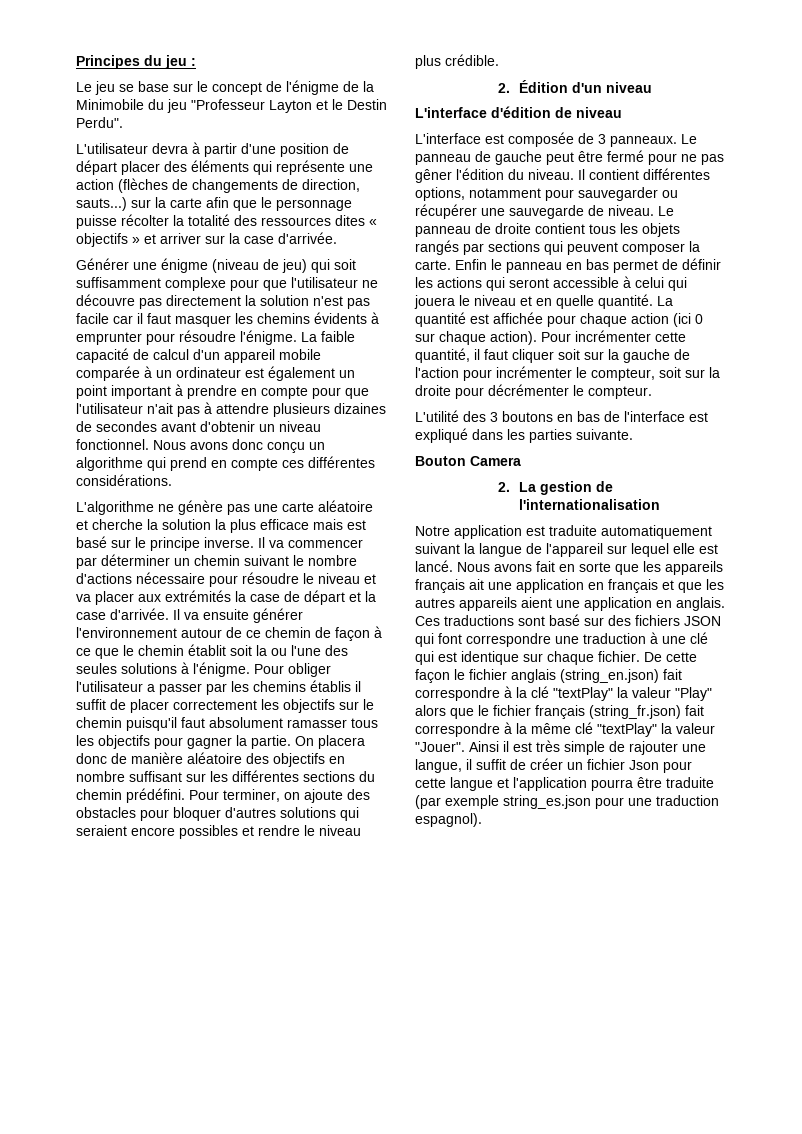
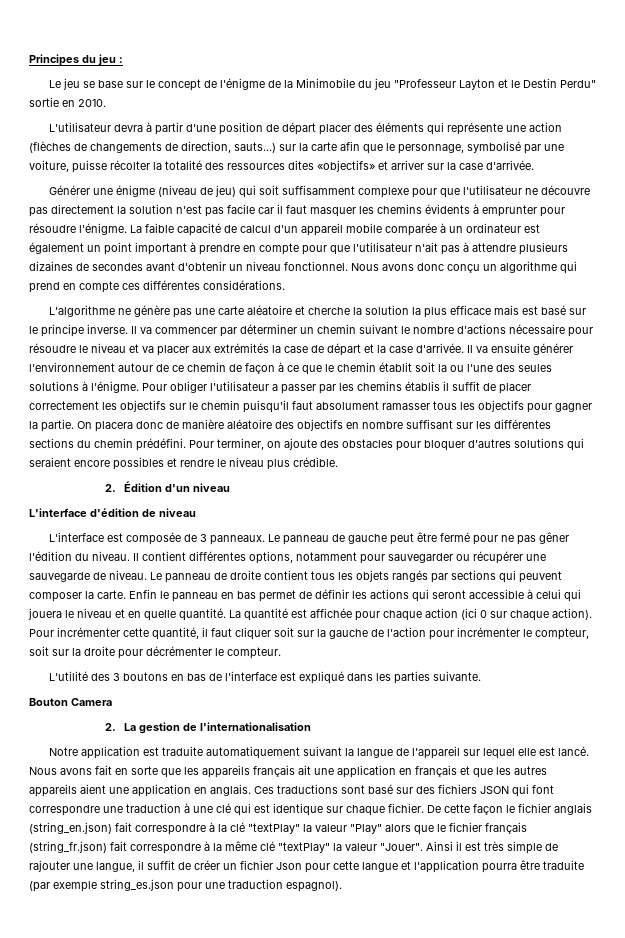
- Le jeu se base sur le concept de l'énigme de la Minimobile du jeu "Professeur Layton et le Destin Perdu".
+ Le jeu se base sur le concept de l'énigme de la Minimobile du jeu "Professeur Layton et le Destin Perdu" sortie en 2010.
- L'utilisateur devra à partir d'une position de départ placer des éléments qui représente une action (flèches de changements de direction, sauts...) sur la carte afin que le personnage puisse récolter la totalité des ressources dites « objectifs » et arriver sur la case d'arrivée.
+ L'utilisateur devra à partir d'une position de départ placer des éléments qui représente une action (flèches de changements de direction, sauts...) sur la carte afin que le personnage, symbolisé par une voiture, puisse récolter la totalité des ressources dites «objectifs» et arriver sur la case d'arrivée.

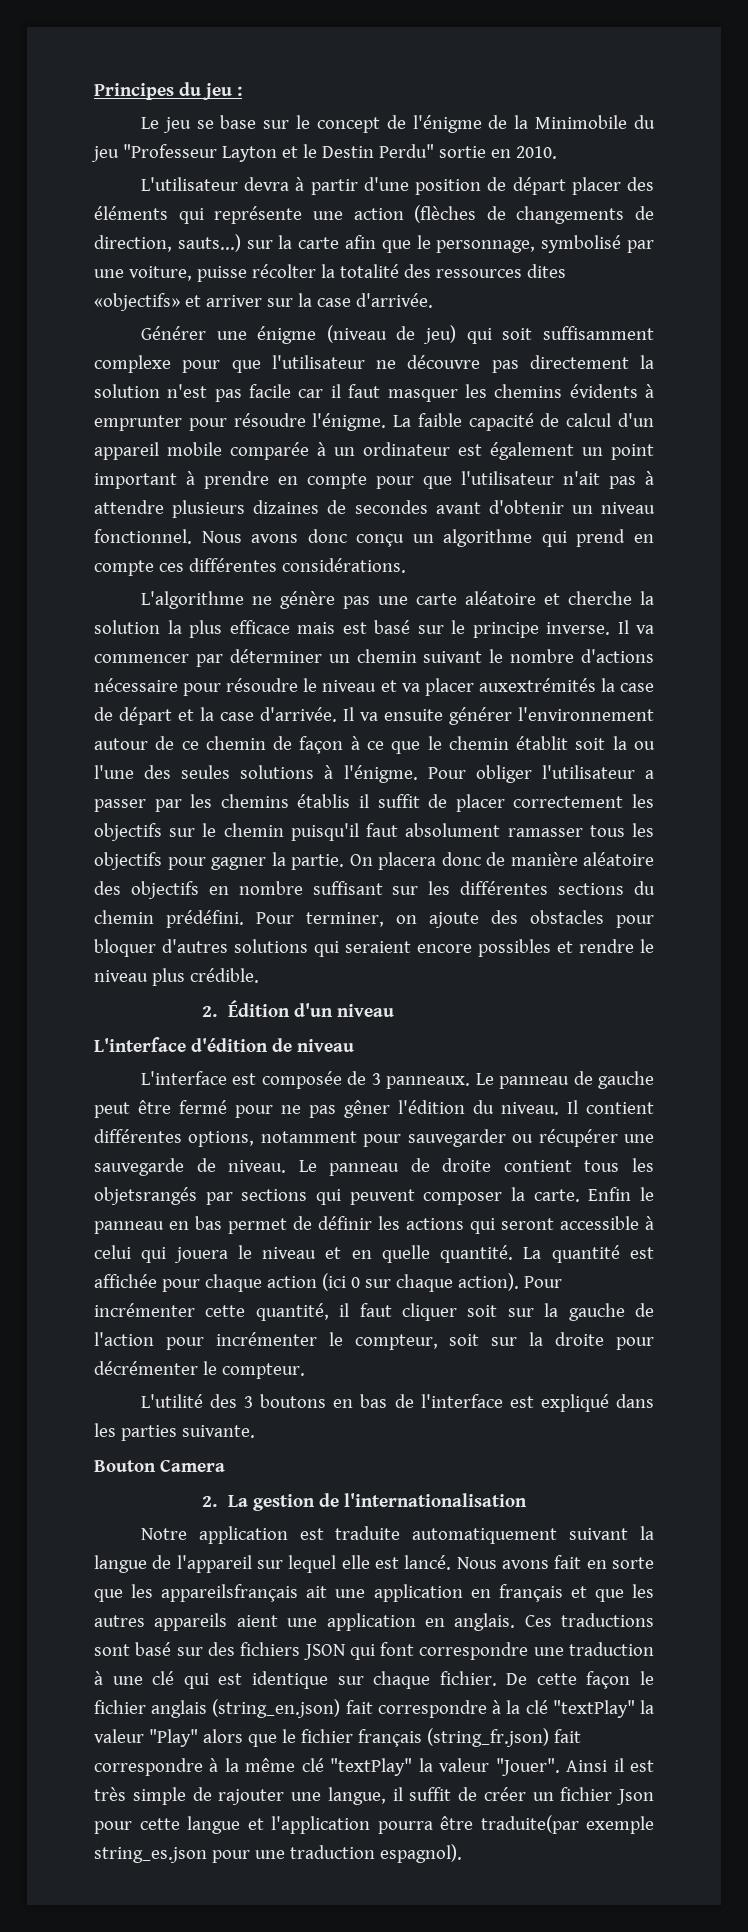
- Il va commencer par déterminer un chemin suivant le nombre d'actions nécessaire pour résoudre le niveau et va placer aux extrémités la case de départ et la case d'arrivée.
+ Il va commencer par déterminer un chemin suivant le nombre d'actions nécessaire pour résoudre le niveau et va placer auxextrémités la case de départ et la case d'arrivée.
- Le panneau de droite contient tous les objets rangés par sections qui peuvent composer la carte.
+ Le panneau de droite contient tous les objetsrangés par sections qui peuvent composer la carte.
- Nous avons fait en sorte que les appareils français ait une application en français et que les autres appareils aient une application en anglais.
+ Nous avons fait en sorte que les appareilsfrançais ait une application en français et que les autres appareils aient une application en anglais.
- Ainsi il est très simple de rajouter une langue, il suffit de créer un fichier Json pour cette langue et l'application pourra être traduite (par exemple string_es.json pour une traduction espagnol).
+ Ainsi il est très simple de rajouter une langue, il suffit de créer un fichier Json pour cette langue et l'application pourra être traduite(par exemple string_es.json pour une traduction espagnol).

